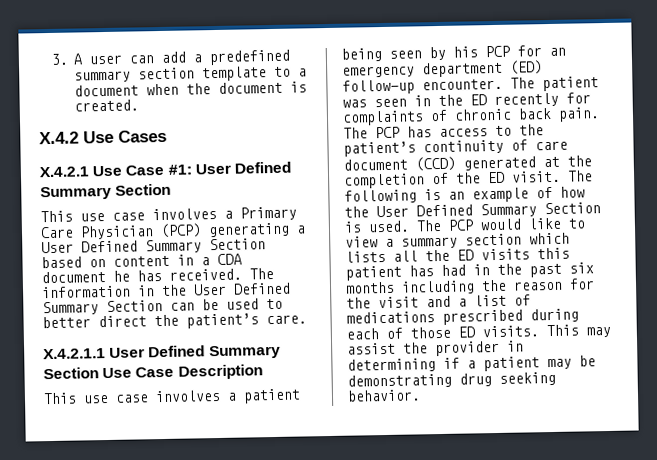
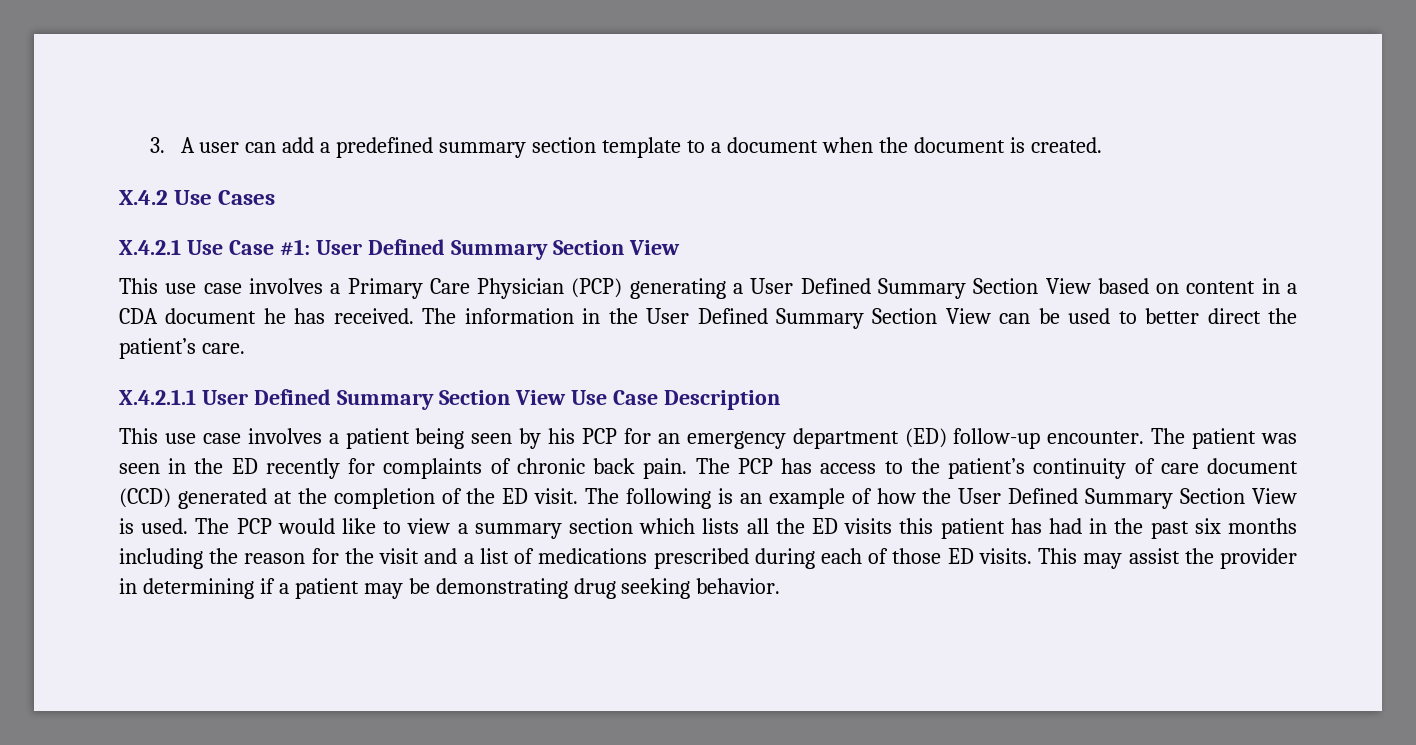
- X.4.2.1 Use Case #1: User Defined Summary Section
+ X.4.2.1 Use Case #1: User Defined Summary Section View
- This use case involves a Primary Care Physician (PCP) generating a User Defined Summary Section based on content in a CDA document he has received.
+ This use case involves a Primary Care Physician (PCP) generating a User Defined Summary Section View based on content in a CDA document he has received.
- The information in the User Defined Summary Section can be used to better direct the patient’s care.
+ The information in the User Defined Summary Section View can be used to better direct the patient’s care.
- X.4.2.1.1 User Defined Summary Section Use Case Description
+ X.4.2.1.1 User Defined Summary Section View Use Case Description
- The following is an example of how the User Defined Summary Section is used.
+ The following is an example of how the User Defined Summary Section View is used.

